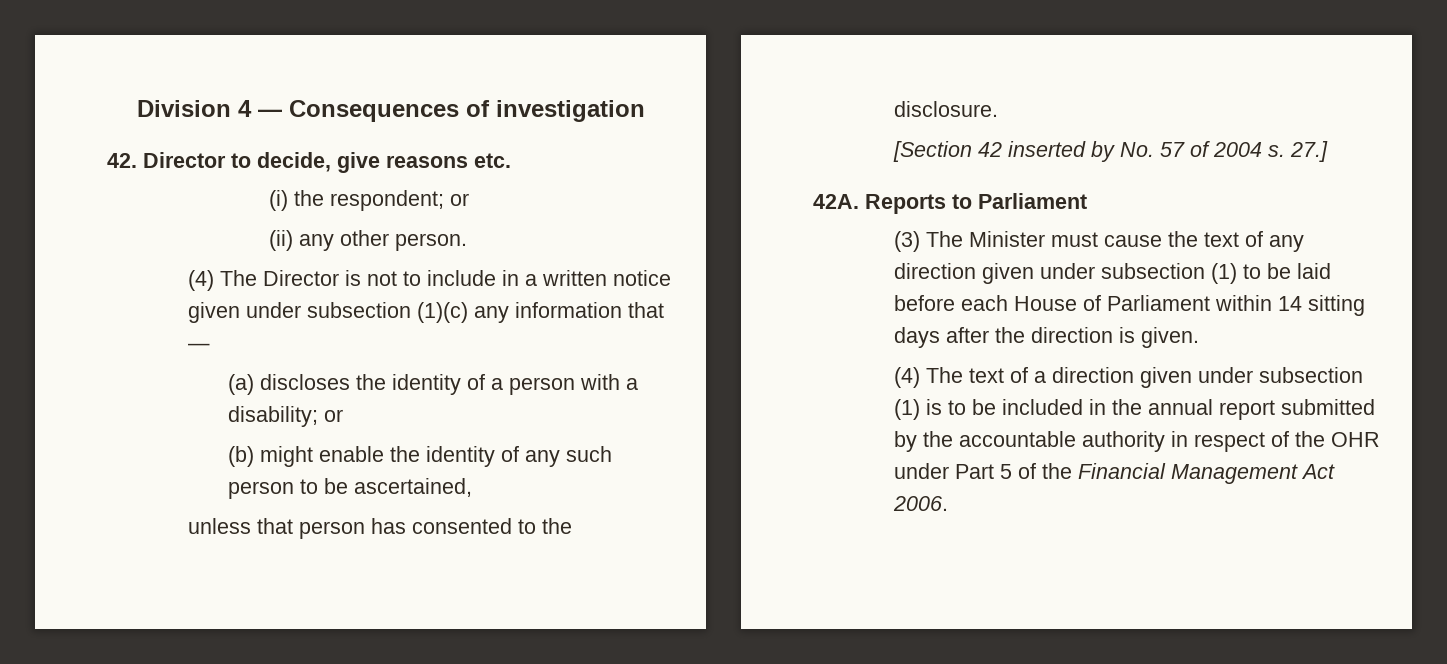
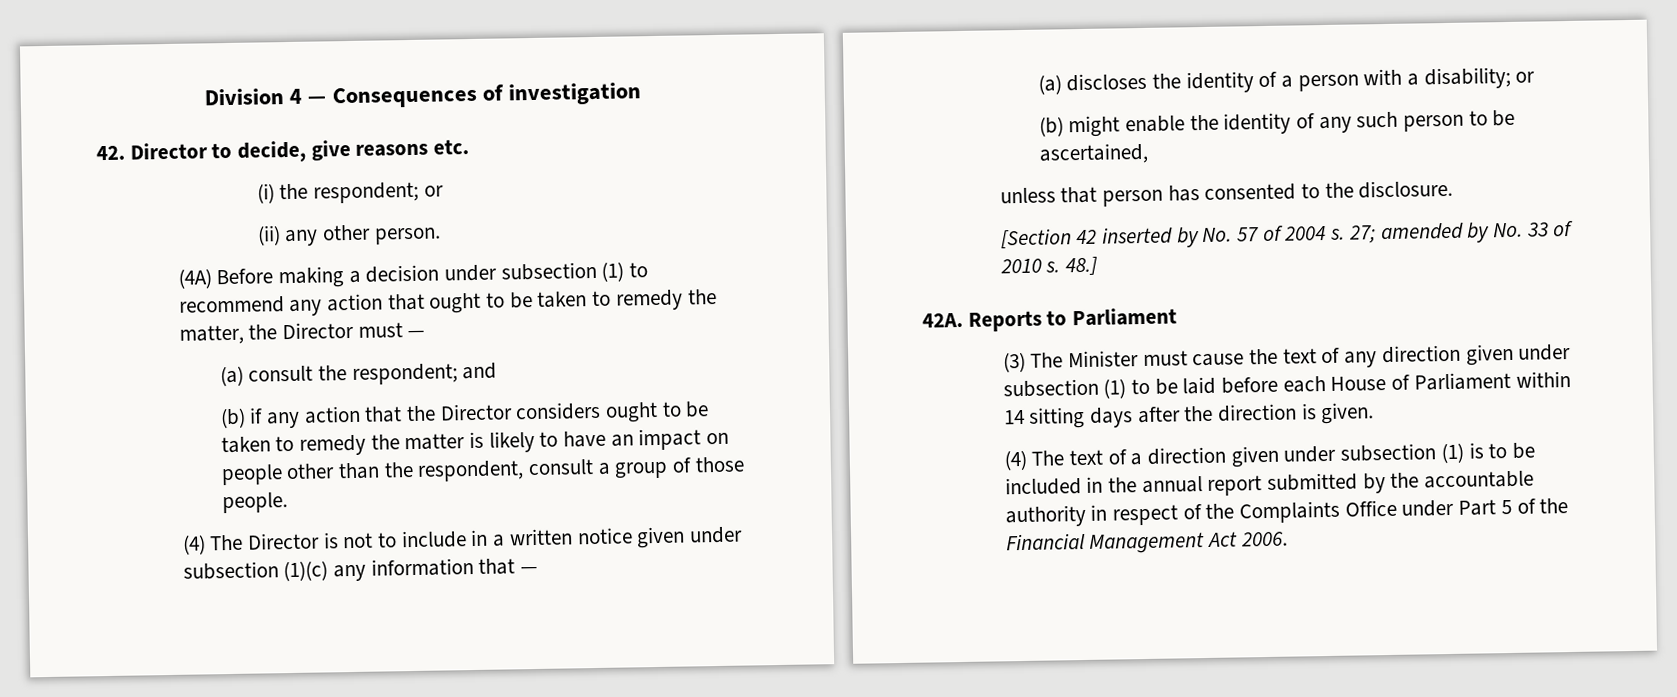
+ (4A) Before making a decision under subsection (1) to recommend any action that ought to be taken to remedy the matter, the Director must —
+ (a) consult the respondent; and
+ (b) if any action that the Director considers ought to be taken to remedy the matter is likely to have an impact on people other than the respondent, consult a group of those people.
- 27.]
+ 27; amended by No. 33 of 2010 s. 48.]
- (4) The text of a direction given under subsection (1) is to be included in the annual report submitted by the accountable authority in respect of the OHR under Part 5 of the Financial Management Act 2006.
+ (4) The text of a direction given under subsection (1) is to be included in the annual report submitted by the accountable authority in respect of the Complaints Office under Part 5 of the Financial Management Act 2006.

